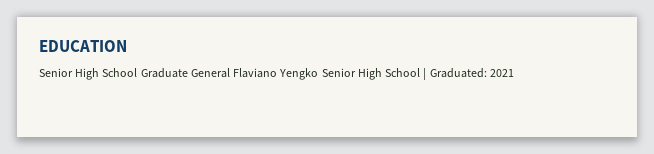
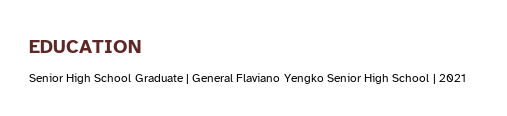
- Senior High School Graduate General Flaviano Yengko Senior High School | Graduated: 2021
+ Senior High School Graduate | General Flaviano Yengko Senior High School | 2021

